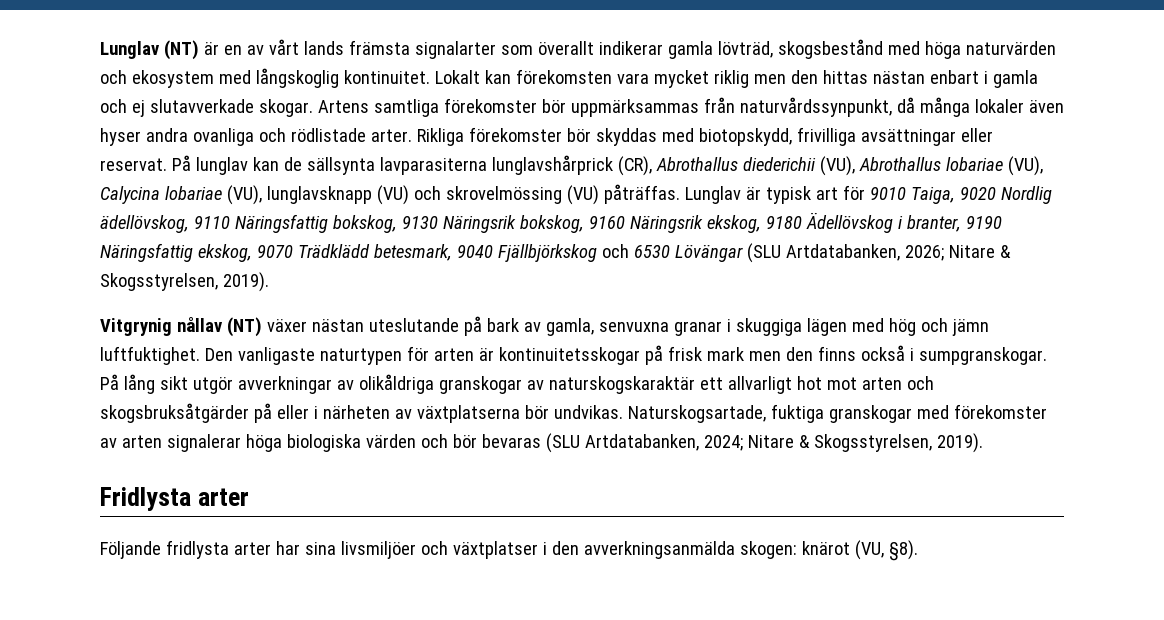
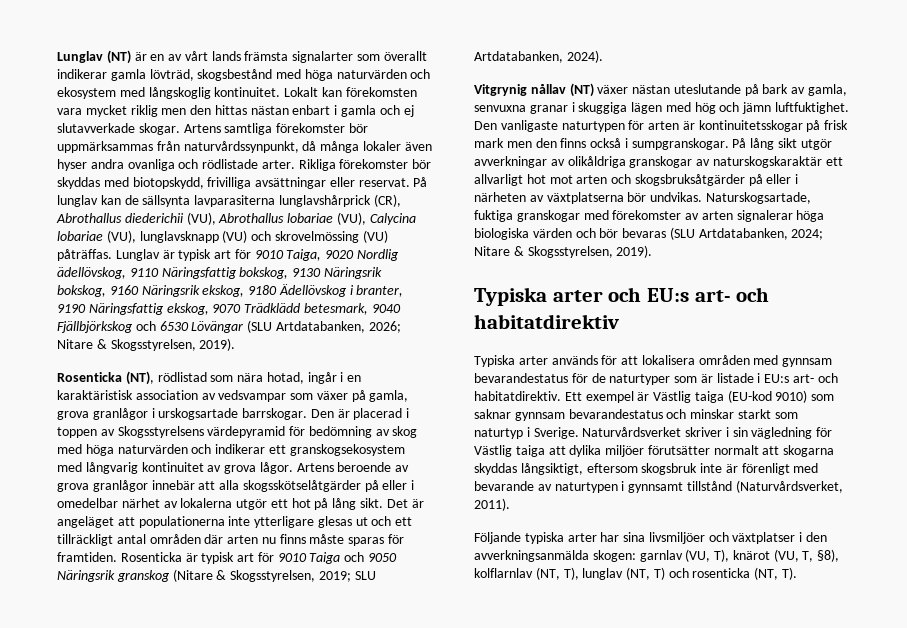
+ Rosenticka (NT), rödlistad som nära hotad, ingår i en karaktäristisk association av vedsvampar som växer på gamla, grova granlågor i urskogsartade barrskogar. Den är placerad i toppen av Skogsstyrelsens värdepyramid för bedömning av skog med höga naturvärden och indikerar ett granskogsekosystem med långvarig kontinuitet av grova lågor. Artens beroende av grova granlågor innebär att alla skogsskötselåtgärder på eller i omedelbar närhet av lokalerna utgör ett hot på lång sikt. Det är angeläget att populationerna inte ytterligare glesas ut och ett tillräckligt antal områden där arten nu finns måste sparas för framtiden. Rosenticka är typisk art för 9010 Taiga och 9050 Näringsrik granskog (Nitare & Skogsstyrelsen, 2019; SLU Artdatabanken, 2024).
- Fridlysta arter
+ Typiska arter och EU:s art- och habitatdirektiv
+ Typiska arter används för att lokalisera områden med gynnsam bevarandestatus för de naturtyper som är listade i EU:s art- och habitatdirektiv. Ett exempel är Västlig taiga (EU-kod 9010) som saknar gynnsam bevarandestatus och minskar starkt som naturtyp i Sverige. Naturvårdsverket skriver i sin vägledning för Västlig taiga att dylika miljöer förutsätter normalt att skogarna skyddas långsiktigt, eftersom skogsbruk inte är förenligt med bevarande av naturtypen i gynnsamt tillstånd (Naturvårdsverket, 2011).
- Följande fridlysta arter har sina livsmiljöer och växtplatser i den avverkningsanmälda skogen: knärot (VU, §8).
+ Följande typiska arter har sina livsmiljöer och växtplatser i den avverkningsanmälda skogen: garnlav (VU, T), knärot (VU, T, §8), kolflarnlav (NT, T), lunglav (NT, T) och rosenticka (NT, T).

